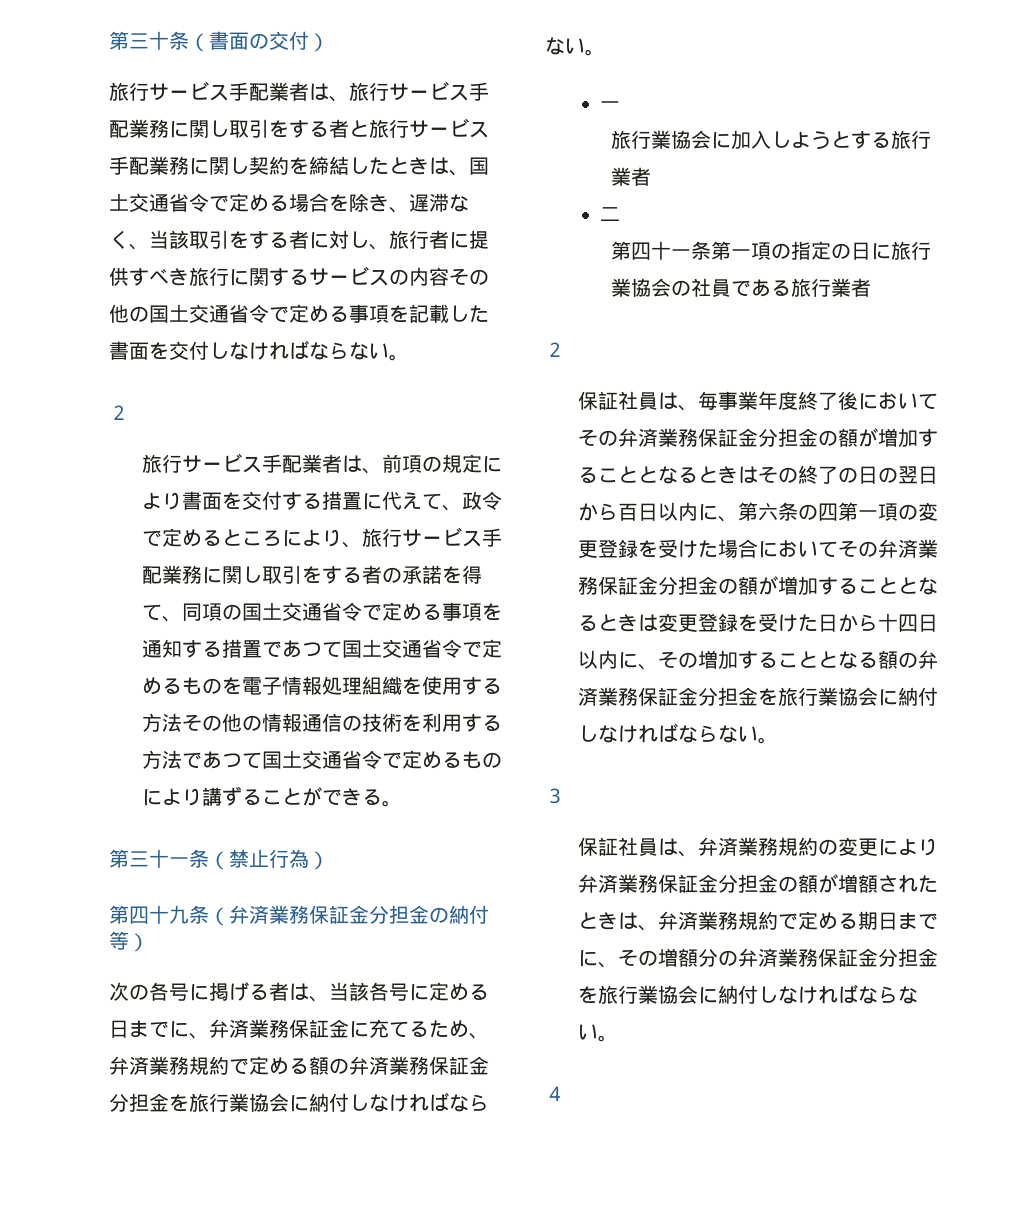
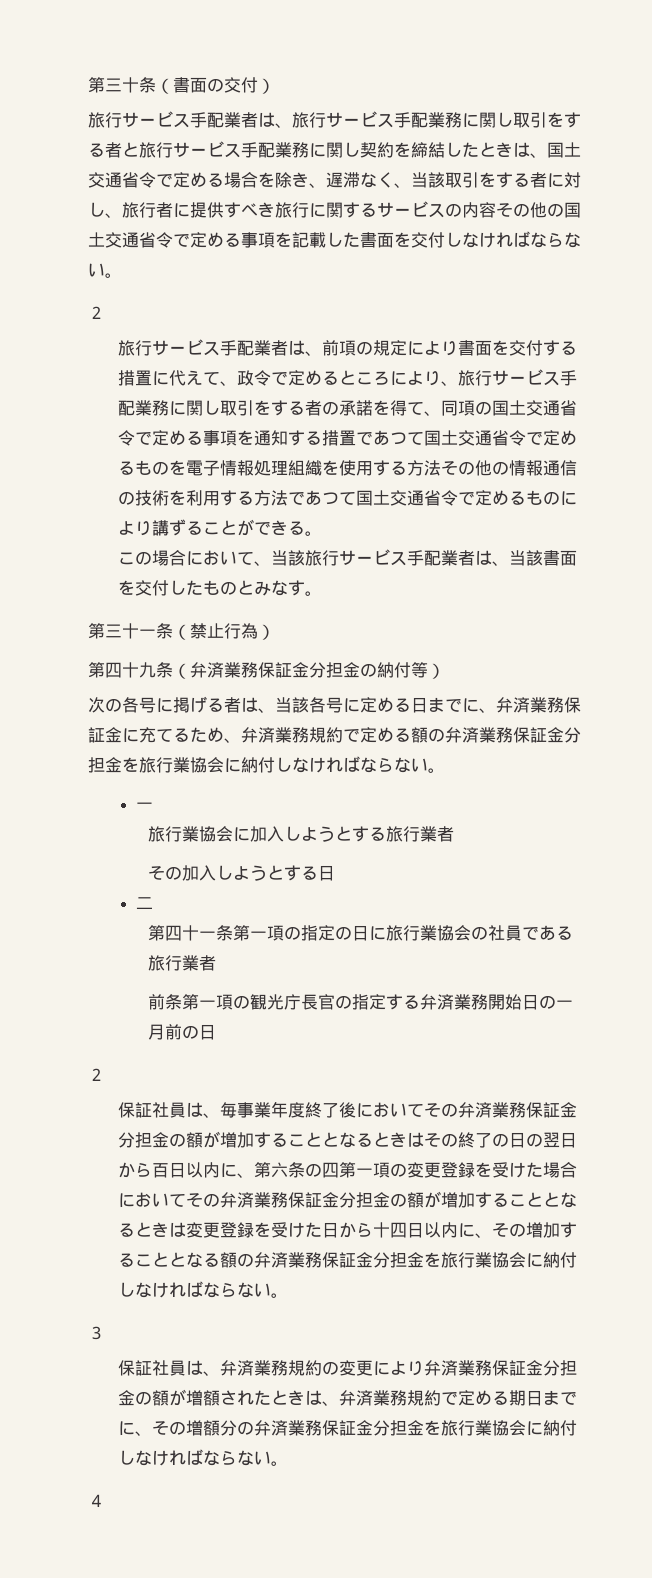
+ この場合において、当該旅行サービス手配業者は、当該書面を交付したものとみなす。
+ その加入しようとする日
+ 前条第一項の観光庁長官の指定する弁済業務開始日の一月前の日

